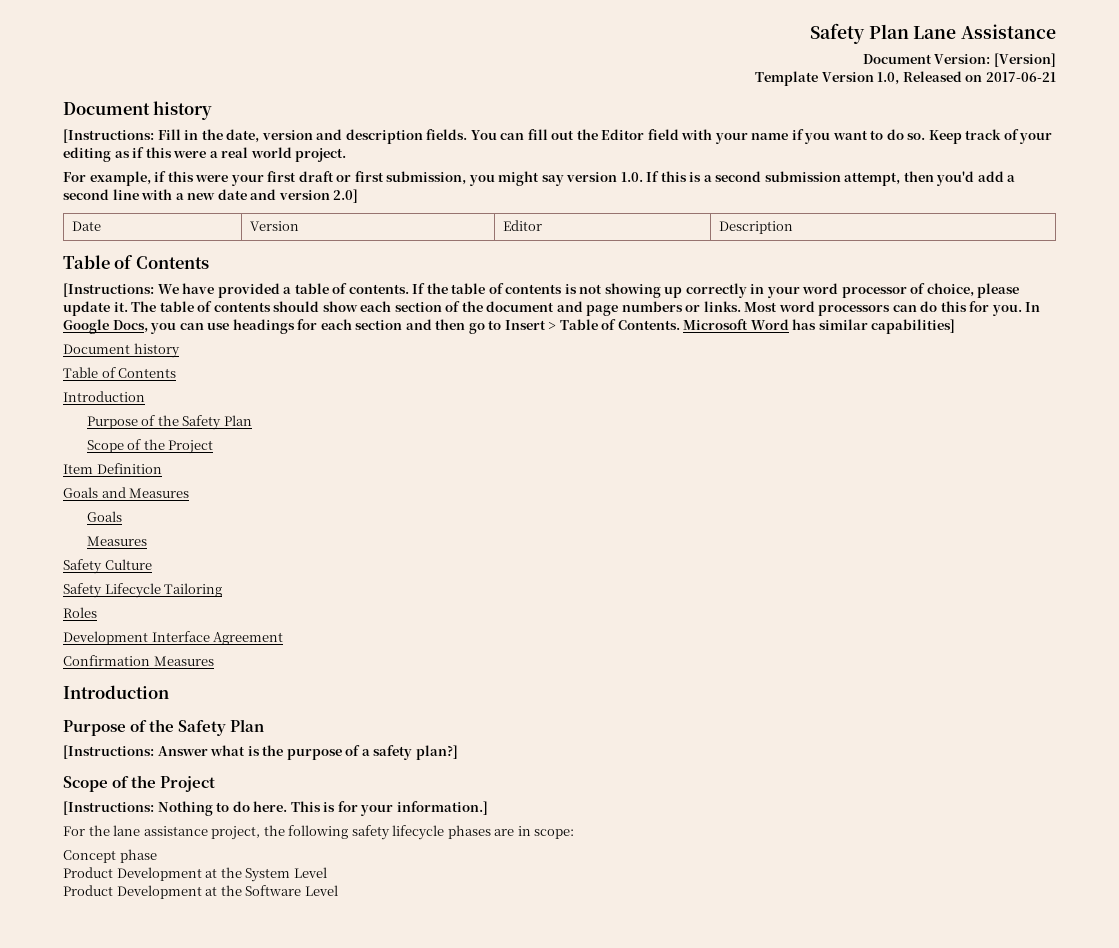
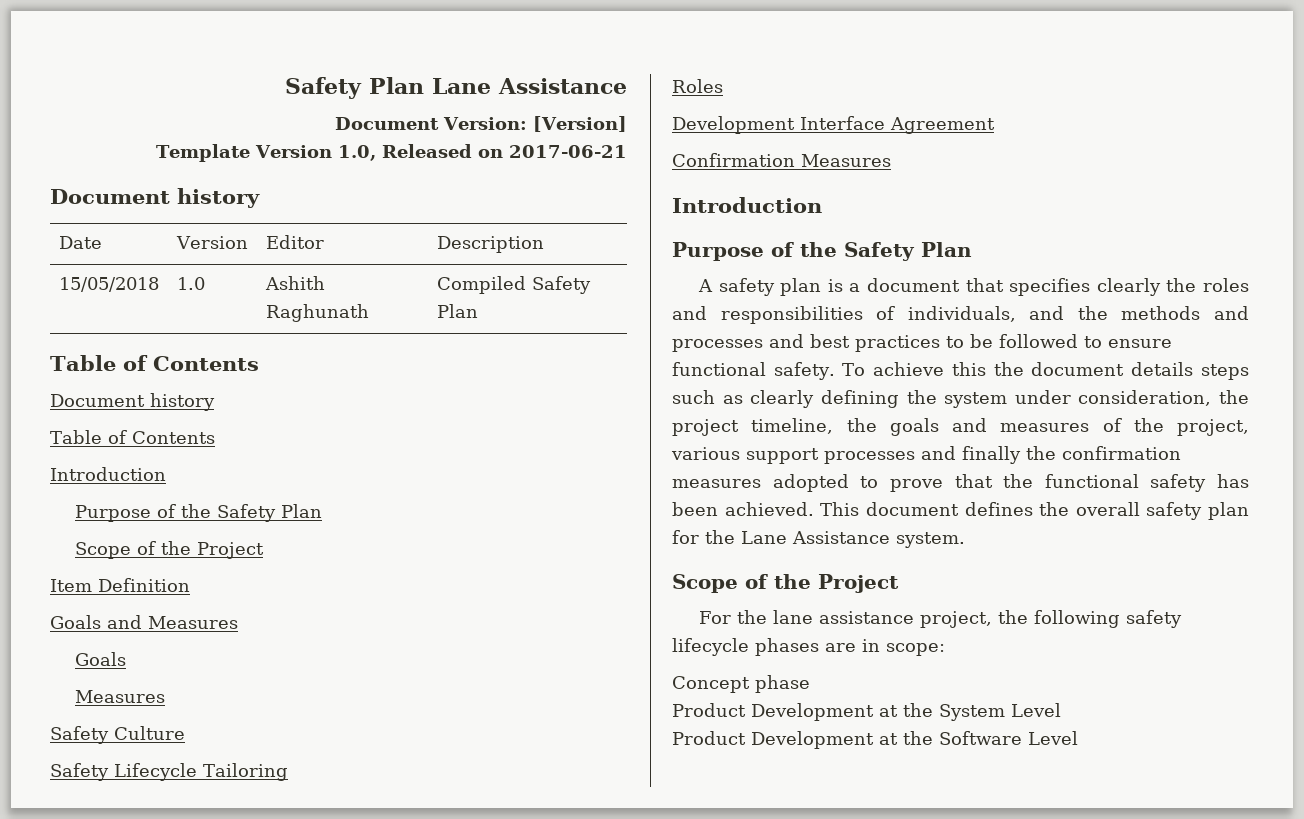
- [Instructions: Fill in the date, version and description fields. You can fill out the Editor field with your name if you want to do so. Keep track of your editing as if this were a real world project.
- For example, if this were your first draft or first submission, you might say version 1.0. If this is a second submission attempt, then you'd add a second line with a new date and version 2.0]
  Date | Version | Editor | Description
+ 15/05/2018 | 1.0 | Ashith Raghunath | Compiled Safety Plan
  Table of Contents
- [Instructions: We have provided a table of contents. If the table of contents is not showing up correctly in your word processor of choice, please update it. The table of contents should show each section of the document and page numbers or links. Most word processors can do this for you. In Google Docs, you can use headings for each section and then go to Insert > Table of Contents. Microsoft Word has similar capabilities]
- [Instructions: Answer what is the purpose of a safety plan?]
+ A safety plan is a document that specifies clearly the roles and responsibilities of individuals, and the methods and processes and best practices to be followed to ensure functional safety. To achieve this the document details steps such as clearly defining the system under consideration, the project timeline, the goals and measures of the project, various support processes and finally the confirmation measures adopted to prove that the functional safety has been achieved. This document defines the overall safety plan for the Lane Assistance system.
  Scope of the Project
- [Instructions: Nothing to do here. This is for your information.]

